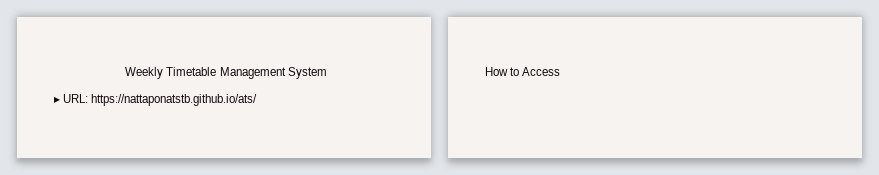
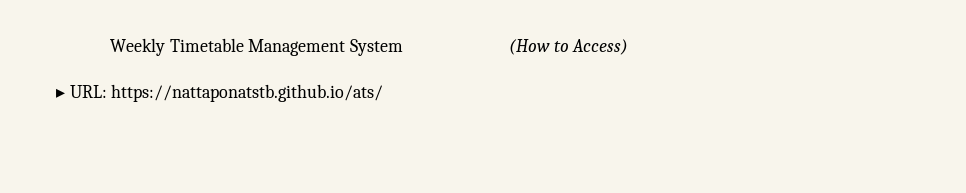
- How to Access
+ (How to Access)

